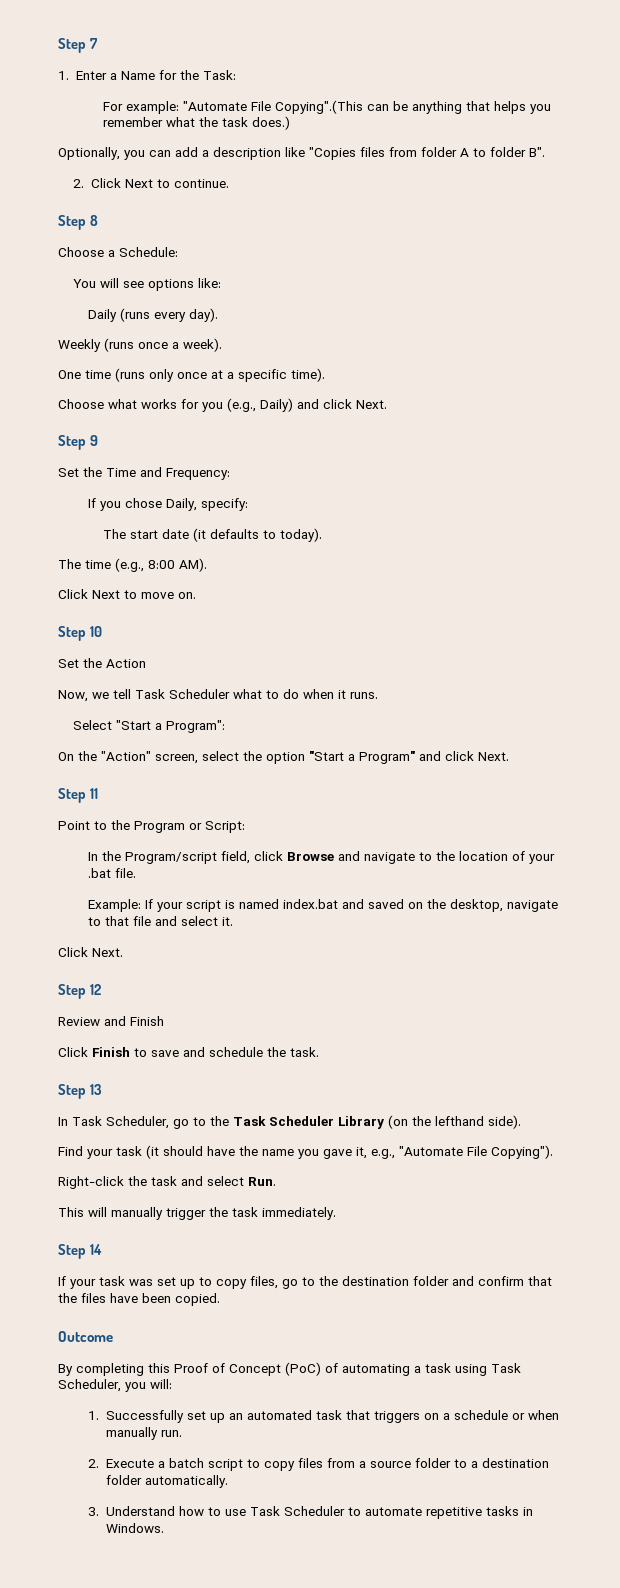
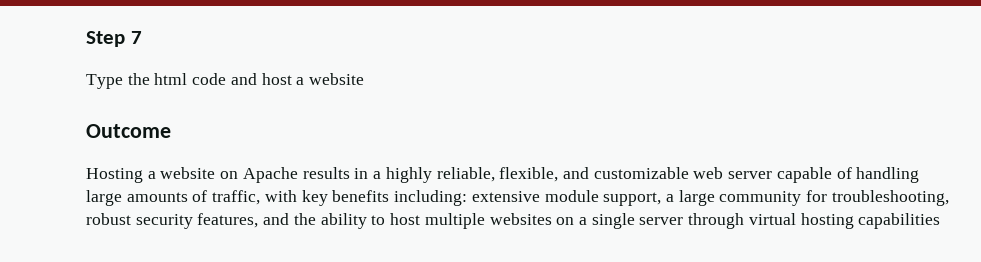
- 1. Enter a Name for the Task:
- For example: "Automate File Copying".(This can be anything that helps you remember what the task does.)
- Optionally, you can add a description like "Copies files from folder A to folder B".
- 2. Click Next to continue.
- Step 8
- Choose a Schedule:
- You will see options like:
- Daily (runs every day).
- Weekly (runs once a week).
- One time (runs only once at a specific time).
- Choose what works for you (e.g., Daily) and click Next.
- Step 9
- Set the Time and Frequency:
- If you chose Daily, specify:
- The start date (it defaults to today).
- The time (e.g., 8:00 AM).
- Click Next to move on.
- Step 10
- Set the Action
- Now, we tell Task Scheduler what to do when it runs.
- Select "Start a Program":
- On the "Action" screen, select the option "Start a Program" and click Next.
- Step 11
- Point to the Program or Script:
- In the Program/script field, click Browse and navigate to the location of your .bat file.
- Example: If your script is named index.bat and saved on the desktop, navigate to that file and select it.
- Click Next.
- Step 12
- Review and Finish
- Click Finish to save and schedule the task.
- Step 13
- In Task Scheduler, go to the Task Scheduler Library (on the lefthand side).
- Find your task (it should have the name you gave it, e.g., "Automate File Copying").
- Right-click the task and select Run.
- This will manually trigger the task immediately.
- Step 14
- If your task was set up to copy files, go to the destination folder and confirm that the files have been copied.
+ Type the html code and host a website
  Outcome
- By completing this Proof of Concept (PoC) of automating a task using Task Scheduler, you will:
- 1. Successfully set up an automated task that triggers on a schedule or when manually run.
- 2. Execute a batch script to copy files from a source folder to a destination folder automatically.
- 3. Understand how to use Task Scheduler to automate repetitive tasks in Windows.
+ Hosting a website on Apache results in a highly reliable, flexible, and customizable web server capable of handling large amounts of traffic, with key benefits including: extensive module support, a large community for troubleshooting, robust security features, and the ability to host multiple websites on a single server through virtual hosting capabilities

